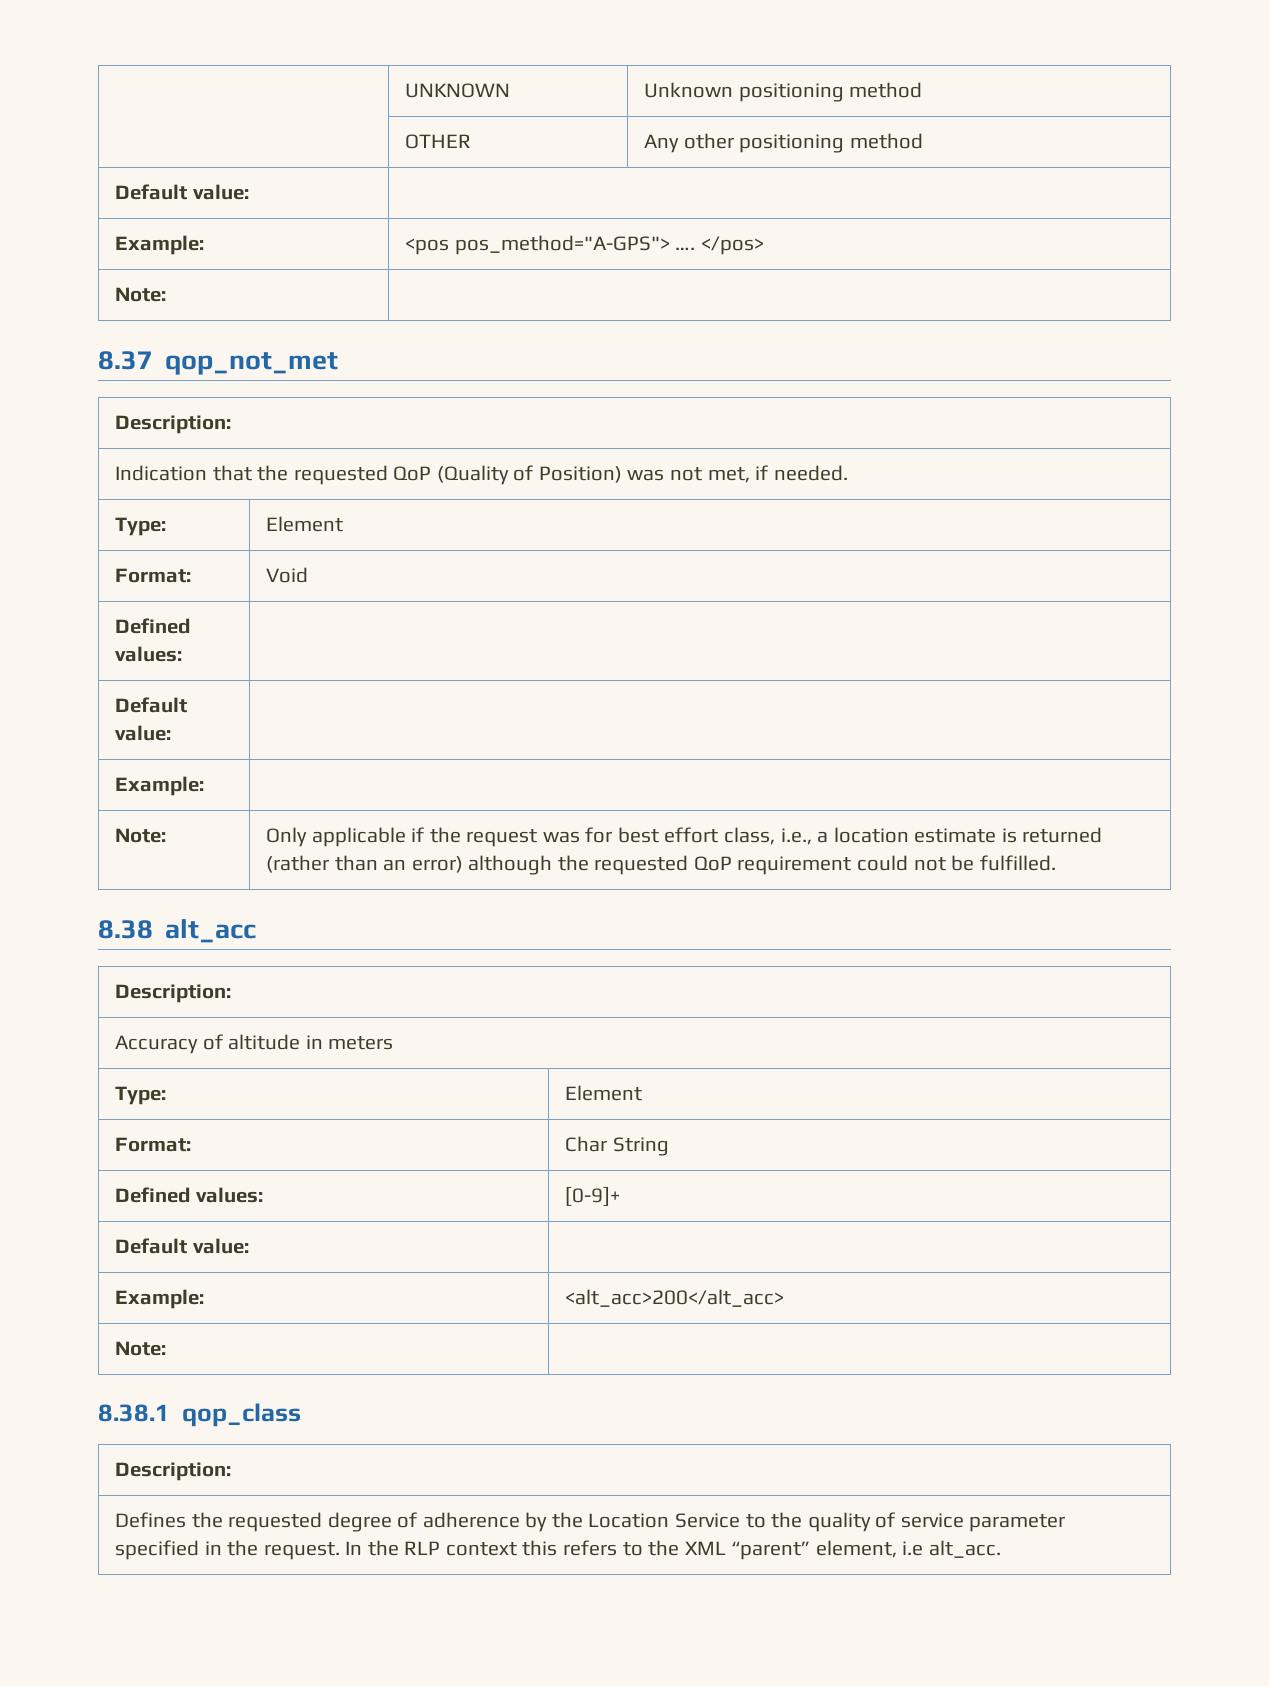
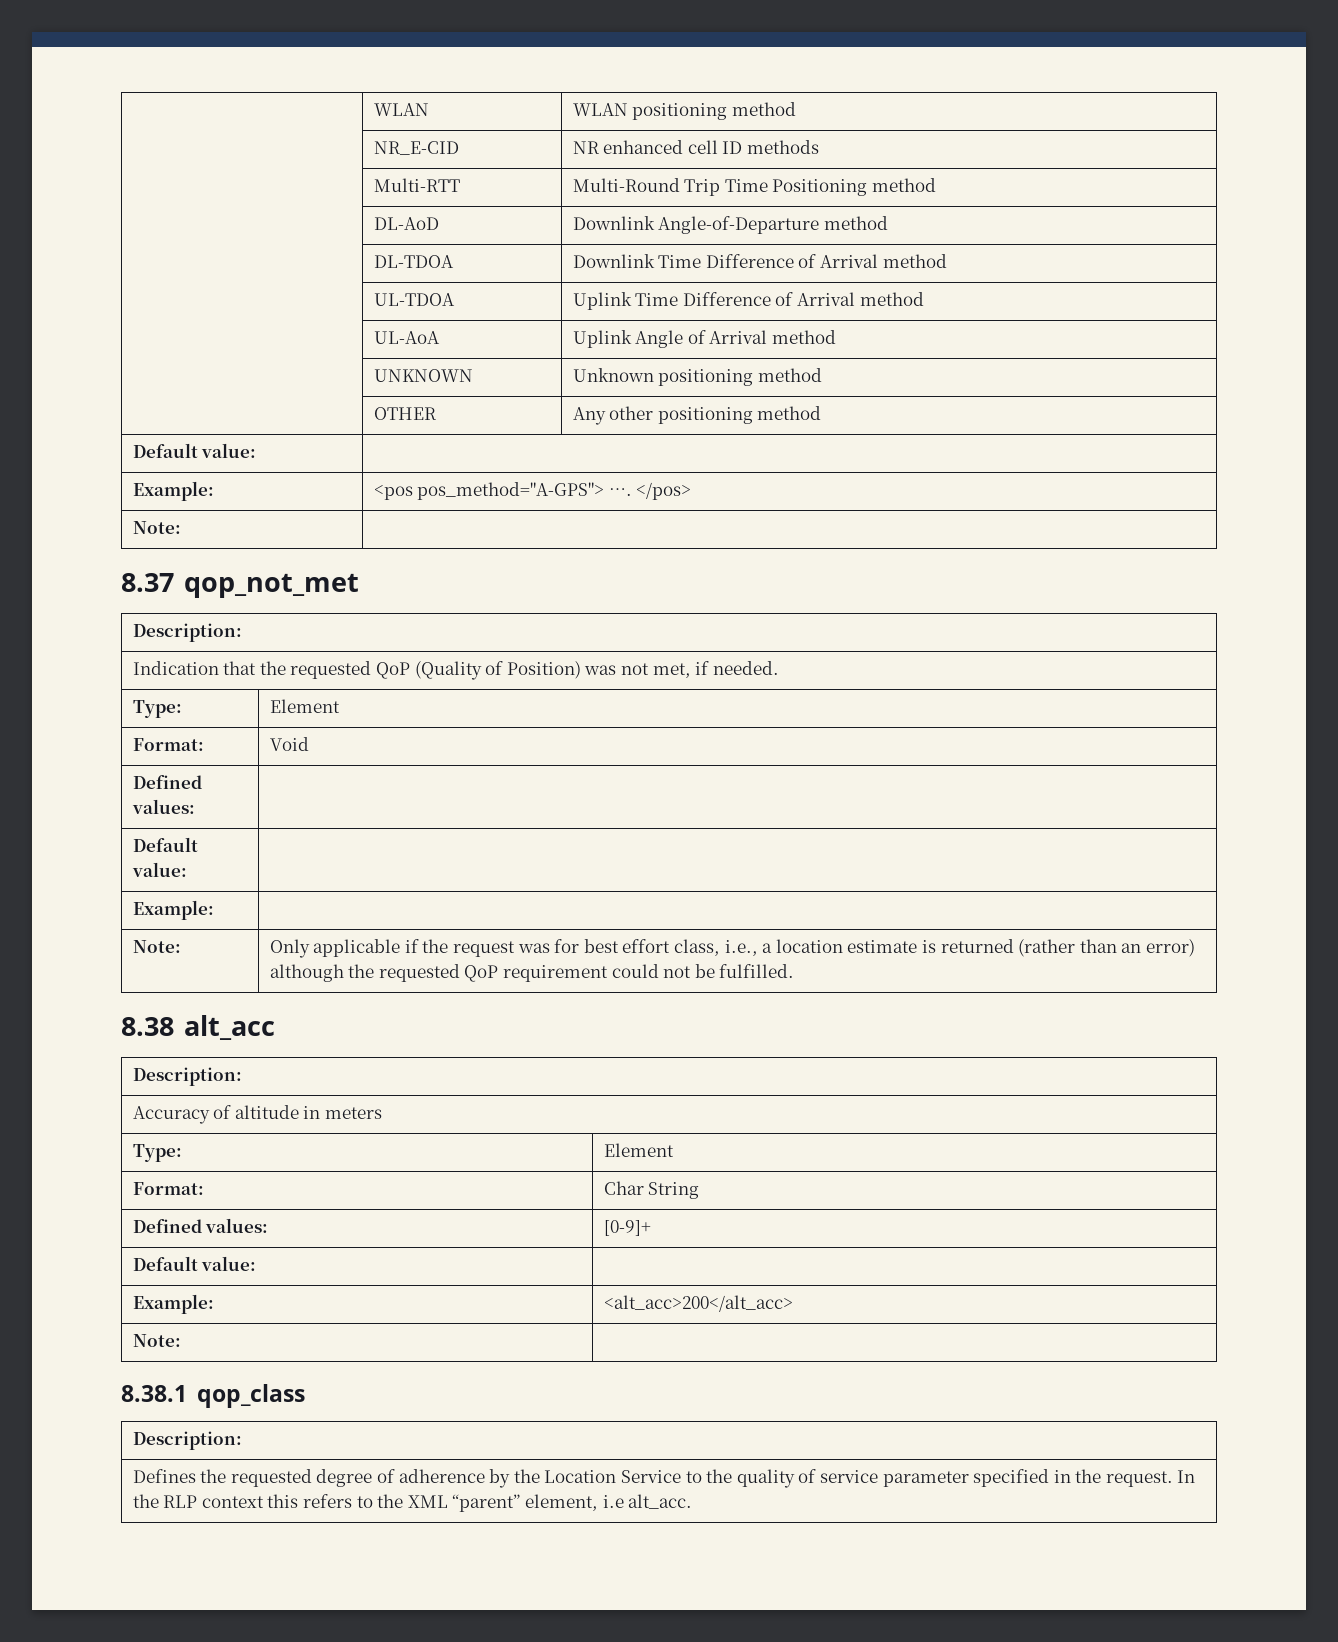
+ | WLAN | WLAN positioning method
+ | NR_E-CID | NR enhanced cell ID methods
+ | Multi-RTT | Multi-Round Trip Time Positioning method
+ | DL-AoD | Downlink Angle-of-Departure method
+ | DL-TDOA | Downlink Time Difference of Arrival method
+ | UL-TDOA | Uplink Time Difference of Arrival method
+ | UL-AoA | Uplink Angle of Arrival method

